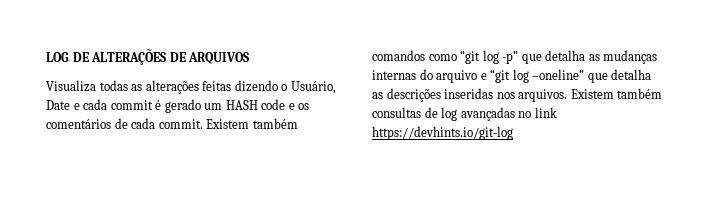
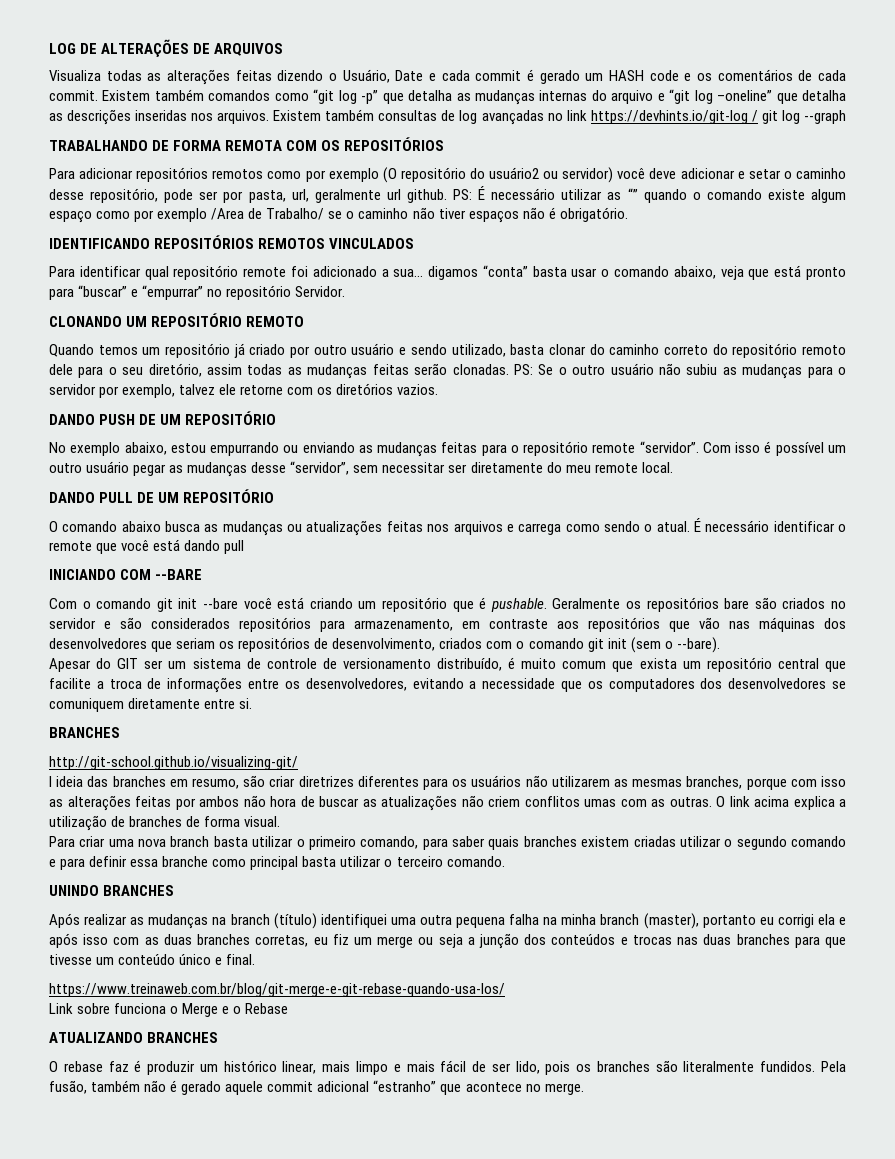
- Existem também consultas de log avançadas no link https://devhints.io/git-log
+ Existem também consultas de log avançadas no link https://devhints.io/git-log / git log --graph
+ TRABALHANDO DE FORMA REMOTA COM OS REPOSITÓRIOS
+ Para adicionar repositórios remotos como por exemplo (O repositório do usuário2 ou servidor) você deve adicionar e setar o caminho desse repositório, pode ser por pasta, url, geralmente url github. PS: É necessário utilizar as “” quando o comando existe algum espaço como por exemplo /Area de Trabalho/ se o caminho não tiver espaços não é obrigatório.
+ IDENTIFICANDO REPOSITÓRIOS REMOTOS VINCULADOS
+ Para identificar qual repositório remote foi adicionado a sua... digamos “conta” basta usar o comando abaixo, veja que está pronto para “buscar” e “empurrar” no repositório Servidor.
+ CLONANDO UM REPOSITÓRIO REMOTO
+ Quando temos um repositório já criado por outro usuário e sendo utilizado, basta clonar do caminho correto do repositório remoto dele para o seu diretório, assim todas as mudanças feitas serão clonadas. PS: Se o outro usuário não subiu as mudanças para o servidor por exemplo, talvez ele retorne com os diretórios vazios.
+ DANDO PUSH DE UM REPOSITÓRIO
+ No exemplo abaixo, estou empurrando ou enviando as mudanças feitas para o repositório remote “servidor”. Com isso é possível um outro usuário pegar as mudanças desse “servidor”, sem necessitar ser diretamente do meu remote local.
+ DANDO PULL DE UM REPOSITÓRIO
+ O comando abaixo busca as mudanças ou atualizações feitas nos arquivos e carrega como sendo o atual. É necessário identificar o remote que você está dando pull
+ INICIANDO COM --BARE
+ Com o comando git init --bare você está criando um repositório que é pushable. Geralmente os repositórios bare são criados no servidor e são considerados repositórios para armazenamento, em contraste aos repositórios que vão nas máquinas dos desenvolvedores que seriam os repositórios de desenvolvimento, criados com o comando git init (sem o --bare).
+ Apesar do GIT ser um sistema de controle de versionamento distribuído, é muito comum que exista um repositório central que facilite a troca de informações entre os desenvolvedores, evitando a necessidade que os computadores dos desenvolvedores se comuniquem diretamente entre si.
+ BRANCHES
+ http://git-school.github.io/visualizing-git/
+ I ideia das branches em resumo, são criar diretrizes diferentes para os usuários não utilizarem as mesmas branches, porque com isso as alterações feitas por ambos não hora de buscar as atualizações não criem conflitos umas com as outras. O link acima explica a utilização de branches de forma visual.
+ Para criar uma nova branch basta utilizar o primeiro comando, para saber quais branches existem criadas utilizar o segundo comando e para definir essa branche como principal basta utilizar o terceiro comando.
+ UNINDO BRANCHES
+ Após realizar as mudanças na branch (título) identifiquei uma outra pequena falha na minha branch (master), portanto eu corrigi ela e após isso com as duas branches corretas, eu fiz um merge ou seja a junção dos conteúdos e trocas nas duas branches para que tivesse um conteúdo único e final.
+ https://www.treinaweb.com.br/blog/git-merge-e-git-rebase-quando-usa-los/
+ Link sobre funciona o Merge e o Rebase
+ ATUALIZANDO BRANCHES
+ O rebase faz é produzir um histórico linear, mais limpo e mais fácil de ser lido, pois os branches são literalmente fundidos. Pela fusão, também não é gerado aquele commit adicional “estranho” que acontece no merge.

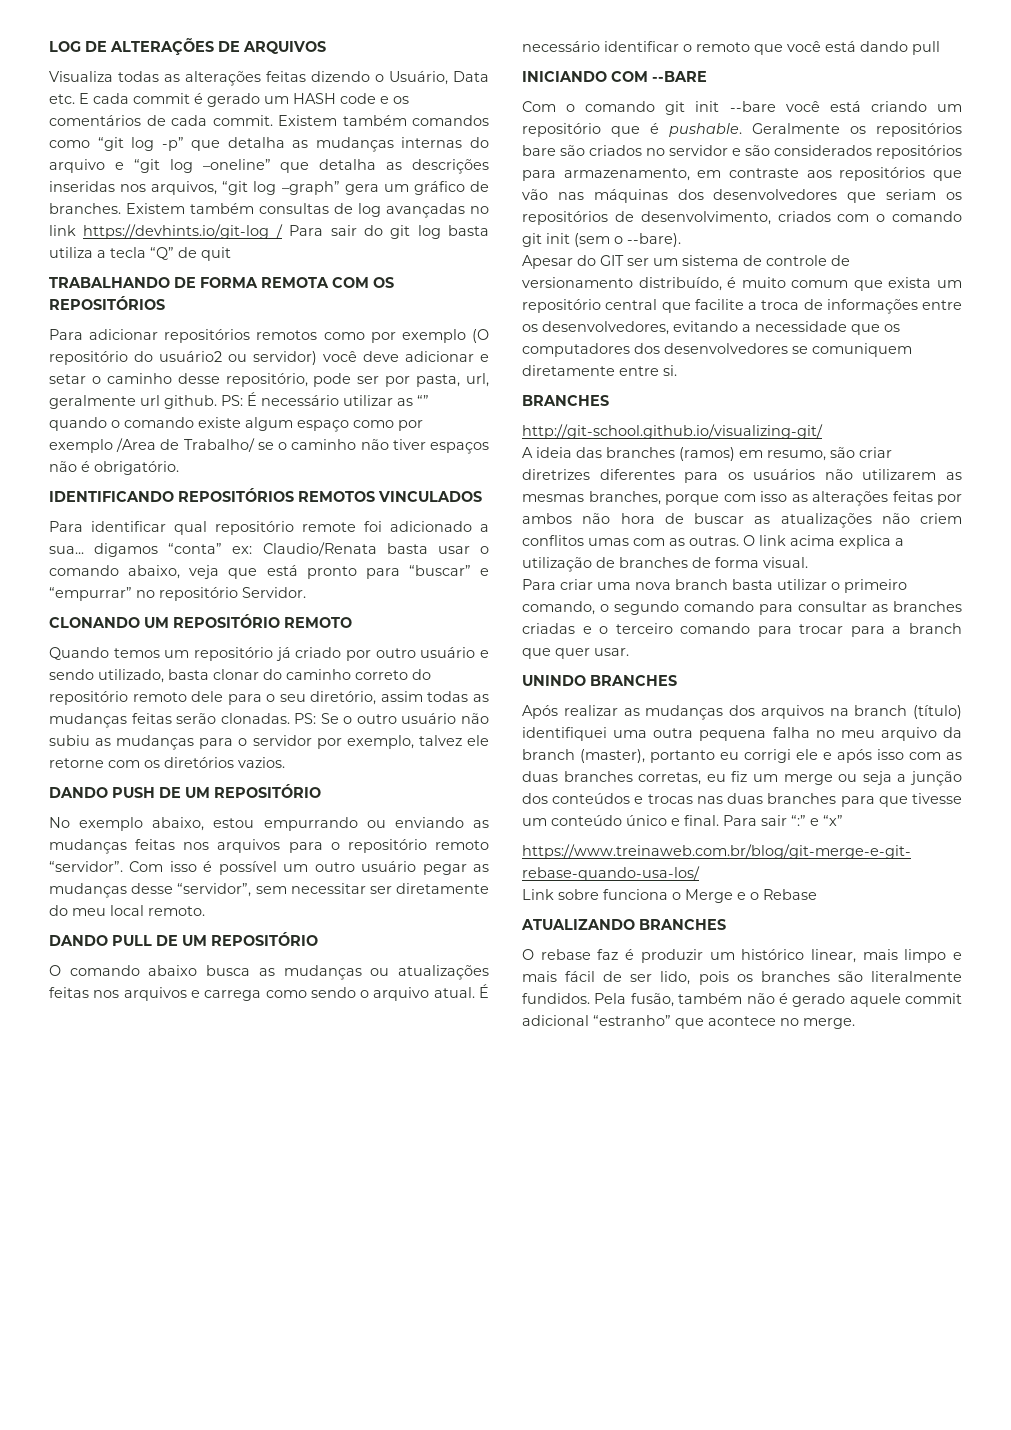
- Visualiza todas as alterações feitas dizendo o Usuário, Date e cada commit é gerado um HASH code e os comentários de cada commit.
+ Visualiza todas as alterações feitas dizendo o Usuário, Data etc. E cada commit é gerado um HASH code e os comentários de cada commit.
- Existem também comandos como “git log -p” que detalha as mudanças internas do arquivo e “git log –oneline” que detalha as descrições inseridas nos arquivos.
+ Existem também comandos como “git log -p” que detalha as mudanças internas do arquivo e “git log –oneline” que detalha as descrições inseridas nos arquivos, “git log –graph” gera um gráfico de branches.
- Existem também consultas de log avançadas no link https://devhints.io/git-log / git log --graph
+ Existem também consultas de log avançadas no link https://devhints.io/git-log / Para sair do git log basta utiliza a tecla “Q” de quit
- Para identificar qual repositório remote foi adicionado a sua... digamos “conta” basta usar o comando abaixo, veja que está pronto para “buscar” e “empurrar” no repositório Servidor.
+ Para identificar qual repositório remote foi adicionado a sua... digamos “conta” ex: Claudio/Renata basta usar o comando abaixo, veja que está pronto para “buscar” e “empurrar” no repositório Servidor.
- No exemplo abaixo, estou empurrando ou enviando as mudanças feitas para o repositório remote “servidor”.
+ No exemplo abaixo, estou empurrando ou enviando as mudanças feitas nos arquivos para o repositório remoto “servidor”.
- Com isso é possível um outro usuário pegar as mudanças desse “servidor”, sem necessitar ser diretamente do meu remote local.
+ Com isso é possível um outro usuário pegar as mudanças desse “servidor”, sem necessitar ser diretamente do meu local remoto.
- O comando abaixo busca as mudanças ou atualizações feitas nos arquivos e carrega como sendo o atual.
+ O comando abaixo busca as mudanças ou atualizações feitas nos arquivos e carrega como sendo o arquivo atual.
- É necessário identificar o remote que você está dando pull
+ É necessário identificar o remoto que você está dando pull
- I ideia das branches em resumo, são criar diretrizes diferentes para os usuários não utilizarem as mesmas branches, porque com isso as alterações feitas por ambos não hora de buscar as atualizações não criem conflitos umas com as outras.
+ A ideia das branches (ramos) em resumo, são criar diretrizes diferentes para os usuários não utilizarem as mesmas branches, porque com isso as alterações feitas por ambos não hora de buscar as atualizações não criem conflitos umas com as outras.
- Para criar uma nova branch basta utilizar o primeiro comando, para saber quais branches existem criadas utilizar o segundo comando e para definir essa branche como principal basta utilizar o terceiro comando.
+ Para criar uma nova branch basta utilizar o primeiro comando, o segundo comando para consultar as branches criadas e o terceiro comando para trocar para a branch que quer usar.
- Após realizar as mudanças na branch (título) identifiquei uma outra pequena falha na minha branch (master), portanto eu corrigi ela e após isso com as duas branches corretas, eu fiz um merge ou seja a junção dos conteúdos e trocas nas duas branches para que tivesse um conteúdo único e final.
+ Após realizar as mudanças dos arquivos na branch (título) identifiquei uma outra pequena falha no meu arquivo da branch (master), portanto eu corrigi ele e após isso com as duas branches corretas, eu fiz um merge ou seja a junção dos conteúdos e trocas nas duas branches para que tivesse um conteúdo único e final. Para sair “:” e “x”

